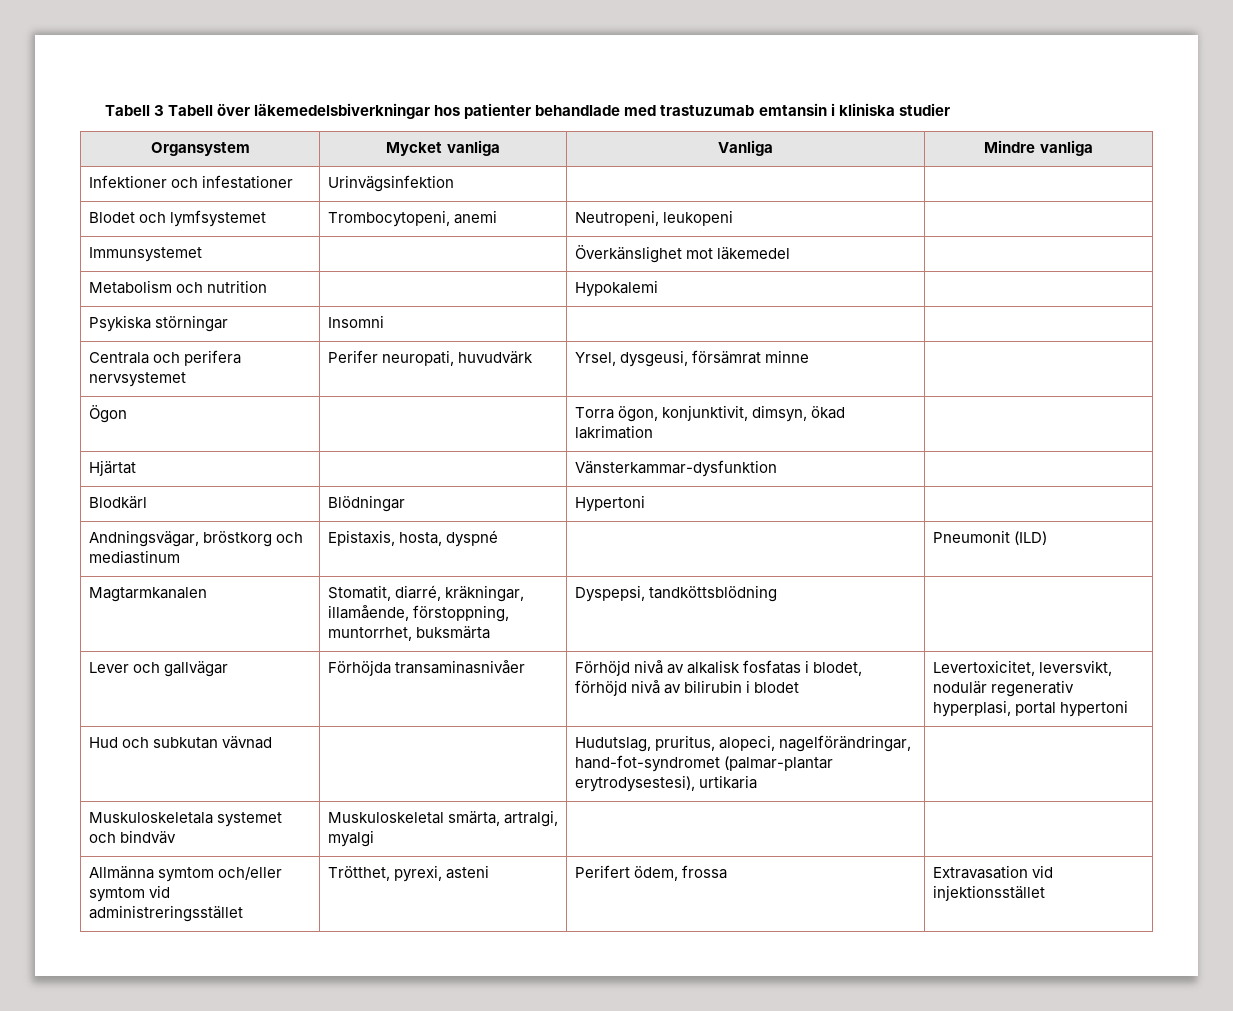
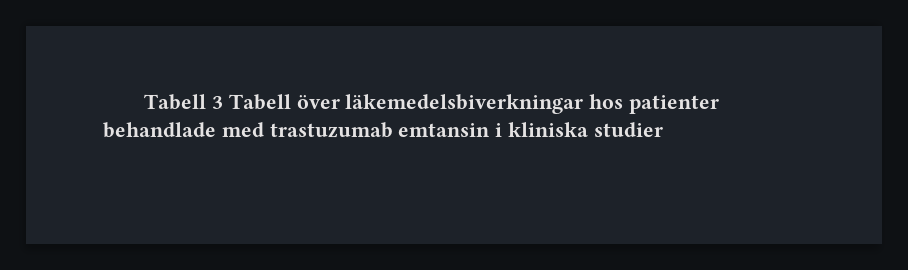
- Organsystem | Mycket vanliga | Vanliga | Mindre vanliga
- Infektioner och infestationer | Urinvägsinfektion | |
- Blodet och lymfsystemet | Trombocytopeni, anemi | Neutropeni, leukopeni |
- Immunsystemet | | Överkänslighet mot läkemedel |
- Metabolism och nutrition | | Hypokalemi |
- Psykiska störningar | Insomni | |
- Centrala och perifera nervsystemet | Perifer neuropati, huvudvärk | Yrsel, dysgeusi, försämrat minne |
- Ögon | | Torra ögon, konjunktivit, dimsyn, ökad lakrimation |
- Hjärtat | | Vänsterkammar-dysfunktion |
- Blodkärl | Blödningar | Hypertoni |
- Andningsvägar, bröstkorg och mediastinum | Epistaxis, hosta, dyspné | | Pneumonit (ILD)
- Magtarmkanalen | Stomatit, diarré, kräkningar, illamående, förstoppning, muntorrhet, buksmärta | Dyspepsi, tandköttsblödning |
- Lever och gallvägar | Förhöjda transaminasnivåer | Förhöjd nivå av alkalisk fosfatas i blodet, förhöjd nivå av bilirubin i blodet | Levertoxicitet, leversvikt, nodulär regenerativ hyperplasi, portal hypertoni
- Hud och subkutan vävnad | | Hudutslag, pruritus, alopeci, nagelförändringar, hand-fot-syndromet (palmar-plantar erytrodysestesi), urtikaria |
- Muskuloskeletala systemet och bindväv | Muskuloskeletal smärta, artralgi, myalgi | |
- Allmänna symtom och/eller symtom vid administreringsstället | Trötthet, pyrexi, asteni | Perifert ödem, frossa | Extravasation vid injektionsstället

